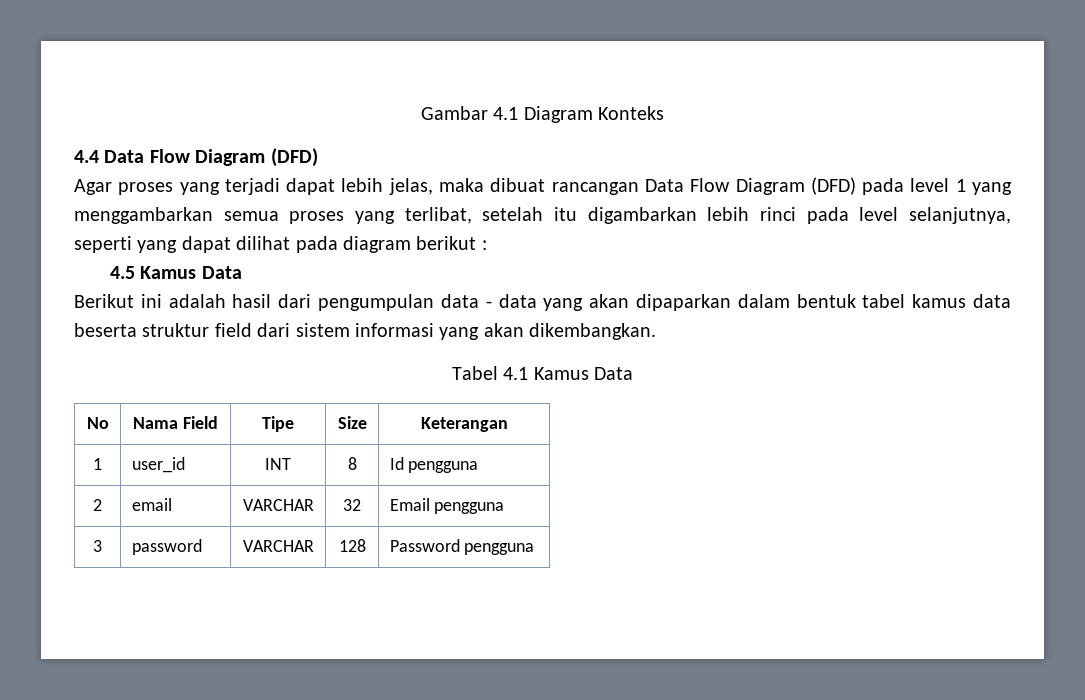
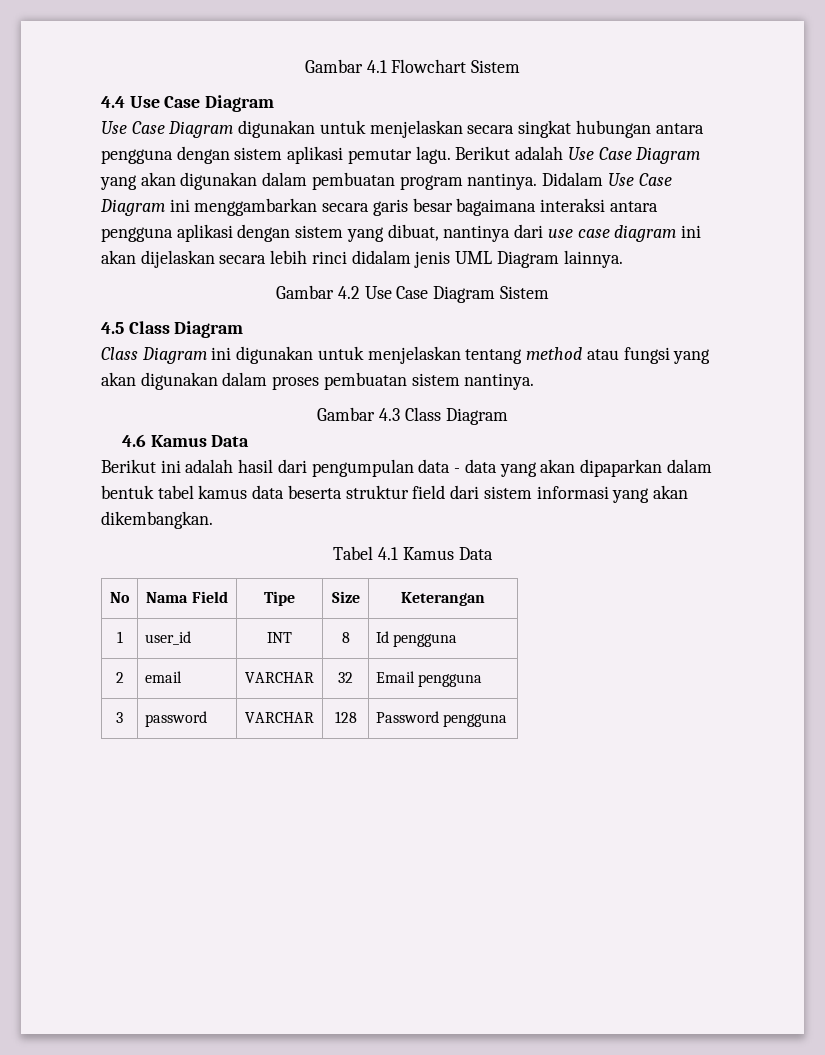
- Gambar 4.1 Diagram Konteks
+ Gambar 4.1 Flowchart Sistem
- 4.4 Data Flow Diagram (DFD)
- Agar proses yang terjadi dapat lebih jelas, maka dibuat rancangan Data Flow Diagram (DFD) pada level 1 yang menggambarkan semua proses yang terlibat, setelah itu digambarkan lebih rinci pada level selanjutnya, seperti yang dapat dilihat pada diagram berikut :
- 4.5 Kamus Data
+ 4.4 Use Case Diagram
+ Use Case Diagram digunakan untuk menjelaskan secara singkat hubungan antara pengguna dengan sistem aplikasi pemutar lagu. Berikut adalah Use Case Diagram yang akan digunakan dalam pembuatan program nantinya. Didalam Use Case Diagram ini menggambarkan secara garis besar bagaimana interaksi antara pengguna aplikasi dengan sistem yang dibuat, nantinya dari use case diagram ini akan dijelaskan secara lebih rinci didalam jenis UML Diagram lainnya.
+ Gambar 4.2 Use Case Diagram Sistem
+ 4.5 Class Diagram
+ Class Diagram ini digunakan untuk menjelaskan tentang method atau fungsi yang akan digunakan dalam proses pembuatan sistem nantinya.
+ Gambar 4.3 Class Diagram
+ 4.6 Kamus Data

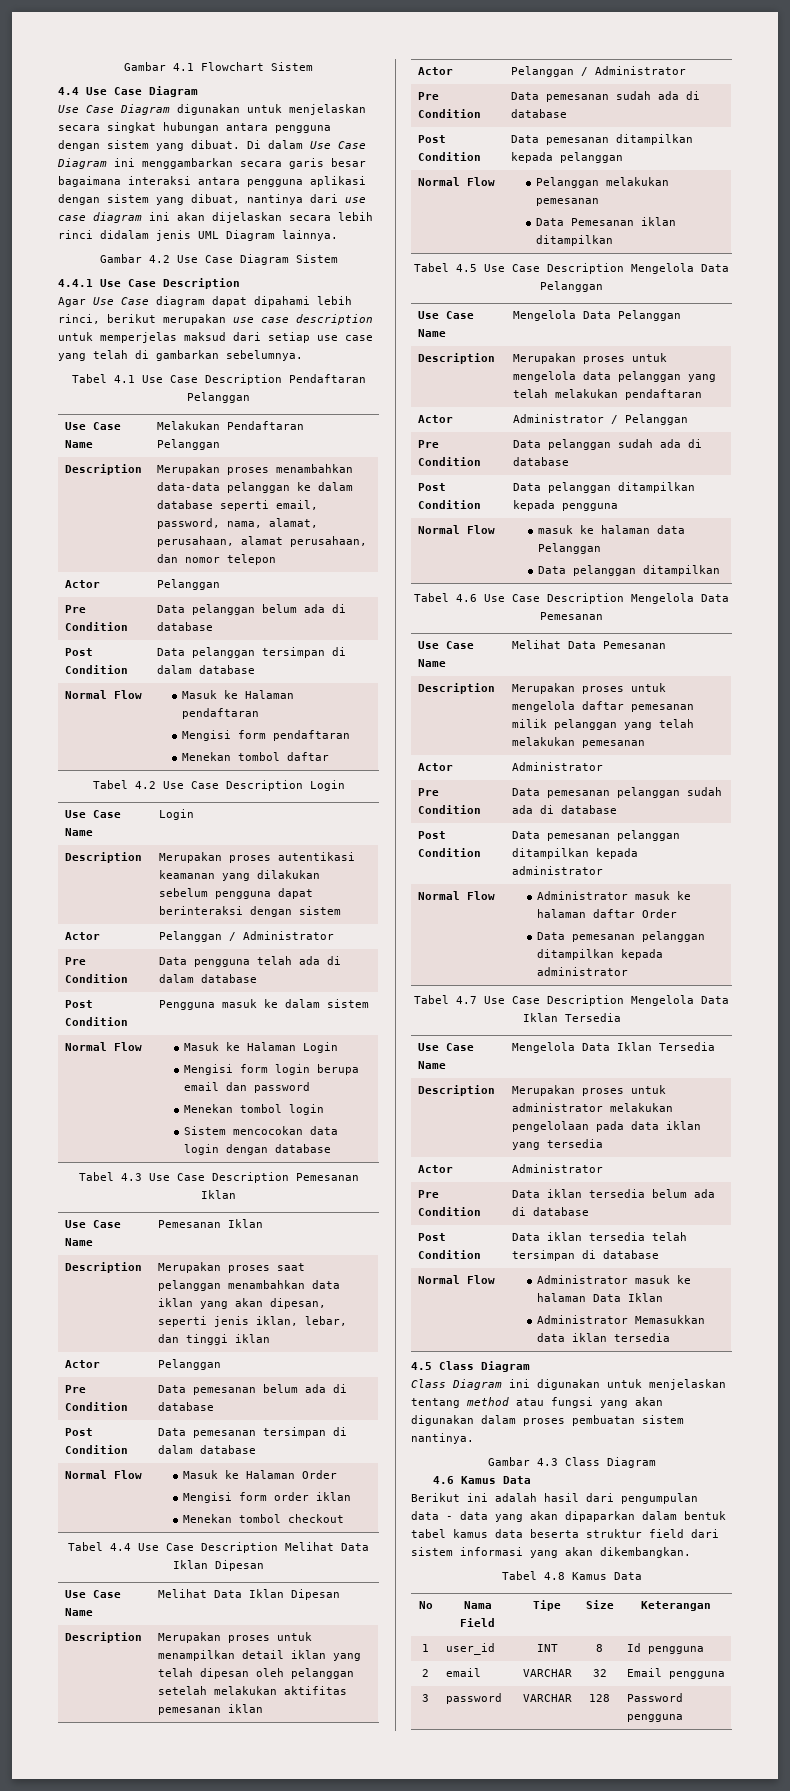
- Use Case Diagram digunakan untuk menjelaskan secara singkat hubungan antara pengguna dengan sistem aplikasi pemutar lagu. Berikut adalah Use Case Diagram yang akan digunakan dalam pembuatan program nantinya. Didalam Use Case Diagram ini menggambarkan secara garis besar bagaimana interaksi antara pengguna aplikasi dengan sistem yang dibuat, nantinya dari use case diagram ini akan dijelaskan secara lebih rinci didalam jenis UML Diagram lainnya.
+ Use Case Diagram digunakan untuk menjelaskan secara singkat hubungan antara pengguna dengan sistem yang dibuat. Di dalam Use Case Diagram ini menggambarkan secara garis besar bagaimana interaksi antara pengguna aplikasi dengan sistem yang dibuat, nantinya dari use case diagram ini akan dijelaskan secara lebih rinci didalam jenis UML Diagram lainnya.
+ 4.4.1 Use Case Description
+ Agar Use Case diagram dapat dipahami lebih rinci, berikut merupakan use case description untuk memperjelas maksud dari setiap use case yang telah di gambarkan sebelumnya.
+ Tabel 4.1 Use Case Description Pendaftaran Pelanggan
+ Use Case Name | Melakukan Pendaftaran Pelanggan
+ Description | Merupakan proses menambahkan data-data pelanggan ke dalam database seperti email, password, nama, alamat, perusahaan, alamat perusahaan, dan nomor telepon
+ Actor | Pelanggan
+ Pre Condition | Data pelanggan belum ada di database
+ Post Condition | Data pelanggan tersimpan di dalam database
+ Normal Flow | Masuk ke Halaman pendaftaran
+ Mengisi form pendaftaran
+ Menekan tombol daftar
+ Tabel 4.2 Use Case Description Login
+ Use Case Name | Login
+ Description | Merupakan proses autentikasi keamanan yang dilakukan sebelum pengguna dapat berinteraksi dengan sistem
+ Actor | Pelanggan / Administrator
+ Pre Condition | Data pengguna telah ada di dalam database
+ Post Condition | Pengguna masuk ke dalam sistem
+ Normal Flow | Masuk ke Halaman Login
+ Mengisi form login berupa email dan password
+ Menekan tombol login
+ Sistem mencocokan data login dengan database
+ Tabel 4.3 Use Case Description Pemesanan Iklan
+ Use Case Name | Pemesanan Iklan
+ Description | Merupakan proses saat pelanggan menambahkan data iklan yang akan dipesan, seperti jenis iklan, lebar, dan tinggi iklan
+ Actor | Pelanggan
+ Pre Condition | Data pemesanan belum ada di database
+ Post Condition | Data pemesanan tersimpan di dalam database
+ Normal Flow | Masuk ke Halaman Order
+ Mengisi form order iklan
+ Menekan tombol checkout
+ Tabel 4.4 Use Case Description Melihat Data Iklan Dipesan
+ Use Case Name | Melihat Data Iklan Dipesan
+ Description | Merupakan proses untuk menampilkan detail iklan yang telah dipesan oleh pelanggan setelah melakukan aktifitas pemesanan iklan
+ Actor | Pelanggan / Administrator
+ Pre Condition | Data pemesanan sudah ada di database
+ Post Condition | Data pemesanan ditampilkan kepada pelanggan
+ Normal Flow | Pelanggan melakukan pemesanan
+ Data Pemesanan iklan ditampilkan
+ Tabel 4.5 Use Case Description Mengelola Data Pelanggan
+ Use Case Name | Mengelola Data Pelanggan
+ Description | Merupakan proses untuk mengelola data pelanggan yang telah melakukan pendaftaran
+ Actor | Administrator / Pelanggan
+ Pre Condition | Data pelanggan sudah ada di database
+ Post Condition | Data pelanggan ditampilkan kepada pengguna
+ Normal Flow | masuk ke halaman data Pelanggan
+ Data pelanggan ditampilkan
+ Tabel 4.6 Use Case Description Mengelola Data Pemesanan
+ Use Case Name | Melihat Data Pemesanan
+ Description | Merupakan proses untuk mengelola daftar pemesanan milik pelanggan yang telah melakukan pemesanan
+ Actor | Administrator
+ Pre Condition | Data pemesanan pelanggan sudah ada di database
+ Post Condition | Data pemesanan pelanggan ditampilkan kepada administrator
+ Normal Flow | Administrator masuk ke halaman daftar Order
+ Data pemesanan pelanggan ditampilkan kepada administrator
+ Tabel 4.7 Use Case Description Mengelola Data Iklan Tersedia
+ Use Case Name | Mengelola Data Iklan Tersedia
+ Description | Merupakan proses untuk administrator melakukan pengelolaan pada data iklan yang tersedia
+ Actor | Administrator
+ Pre Condition | Data iklan tersedia belum ada di database
+ Post Condition | Data iklan tersedia telah tersimpan di database
+ Normal Flow | Administrator masuk ke halaman Data Iklan
+ Administrator Memasukkan data iklan tersedia
- Tabel 4.1 Kamus Data
+ Tabel 4.8 Kamus Data

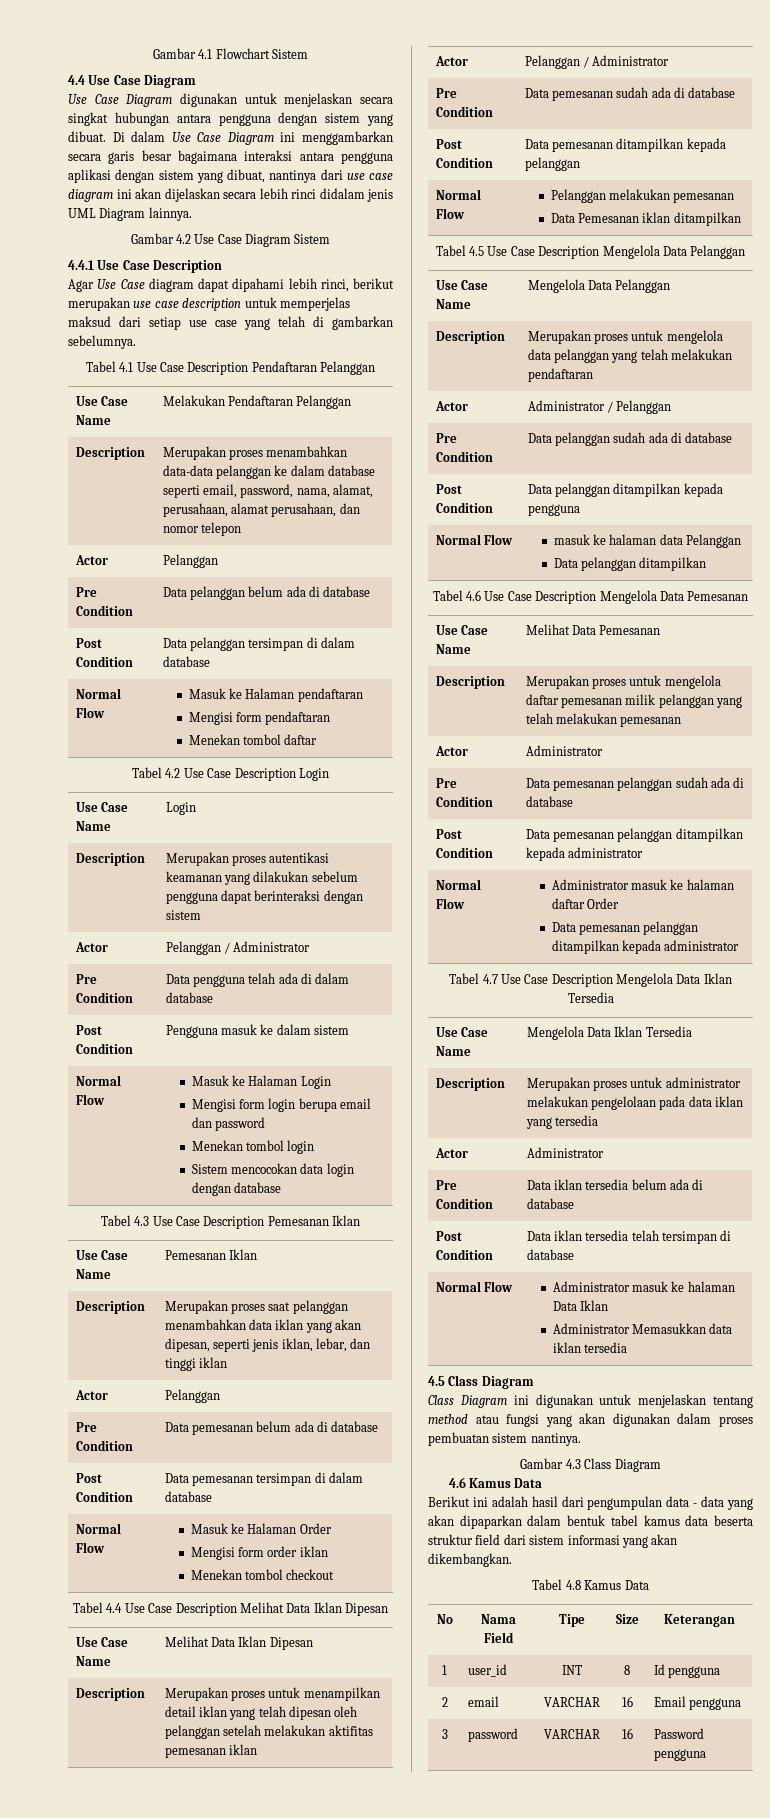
- 2 | email | VARCHAR | 32 | Email pengguna
+ 2 | email | VARCHAR | 16 | Email pengguna
- 3 | password | VARCHAR | 128 | Password pengguna
+ 3 | password | VARCHAR | 16 | Password pengguna

